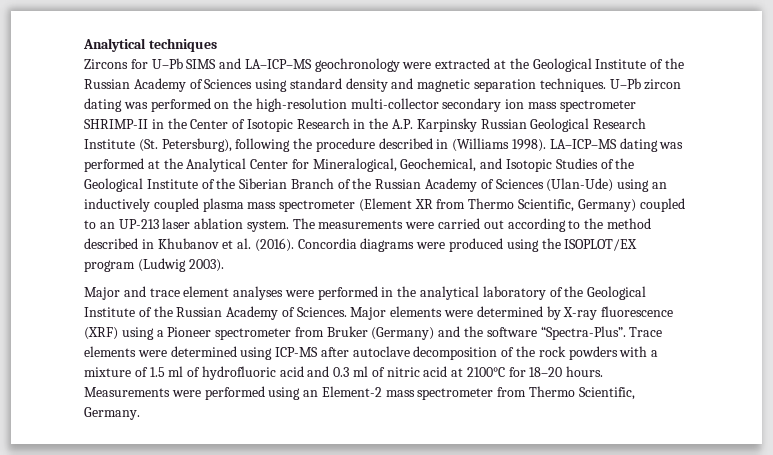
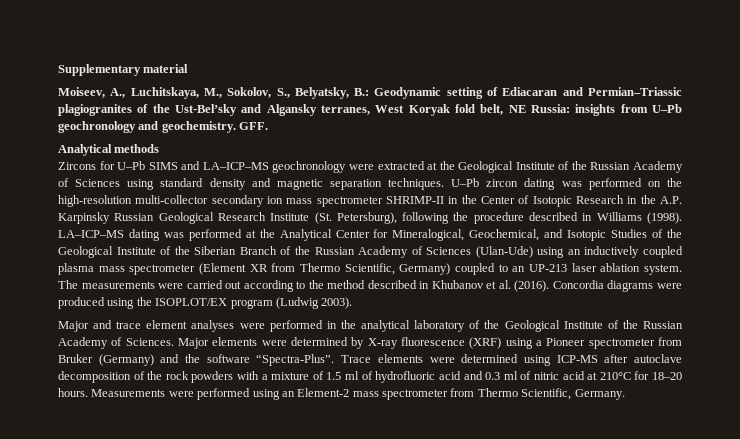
- Analytical techniques
+ Supplementary material
+ Moiseev, A., Luchitskaya, M., Sokolov, S., Belyatsky, B.: Geodynamic setting of Ediacaran and Permian–Triassic plagiogranites of the Ust-Bel’sky and Algansky terranes, West Koryak fold belt, NE Russia: insights from U–Pb geochronology and geochemistry. GFF.
+ Analytical methods
- U–Pb zircon dating was performed on the high-resolution multi-collector secondary ion mass spectrometer SHRIMP-II in the Center of Isotopic Research in the A.P. Karpinsky Russian Geological Research Institute (St. Petersburg), following the procedure described in (Williams 1998).
+ U–Pb zircon dating was performed on the high-resolution multi-collector secondary ion mass spectrometer SHRIMP-II in the Center of Isotopic Research in the A.P. Karpinsky Russian Geological Research Institute (St. Petersburg), following the procedure described in Williams (1998).
- Trace elements were determined using ICP-MS after autoclave decomposition of the rock powders with a mixture of 1.5 ml of hydrofluoric acid and 0.3 ml of nitric acid at 2100°C for 18–20 hours.
+ Trace elements were determined using ICP-MS after autoclave decomposition of the rock powders with a mixture of 1.5 ml of hydrofluoric acid and 0.3 ml of nitric acid at 210°C for 18–20 hours.

